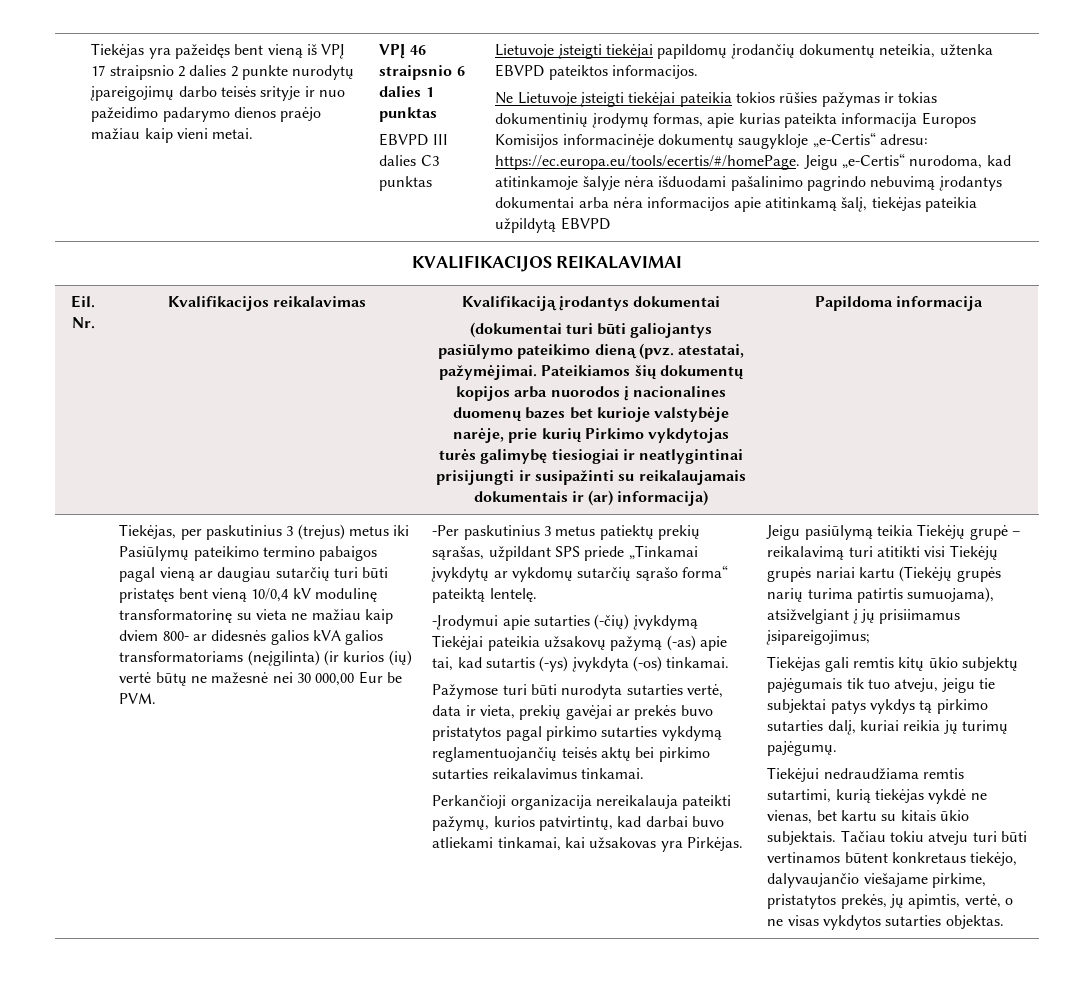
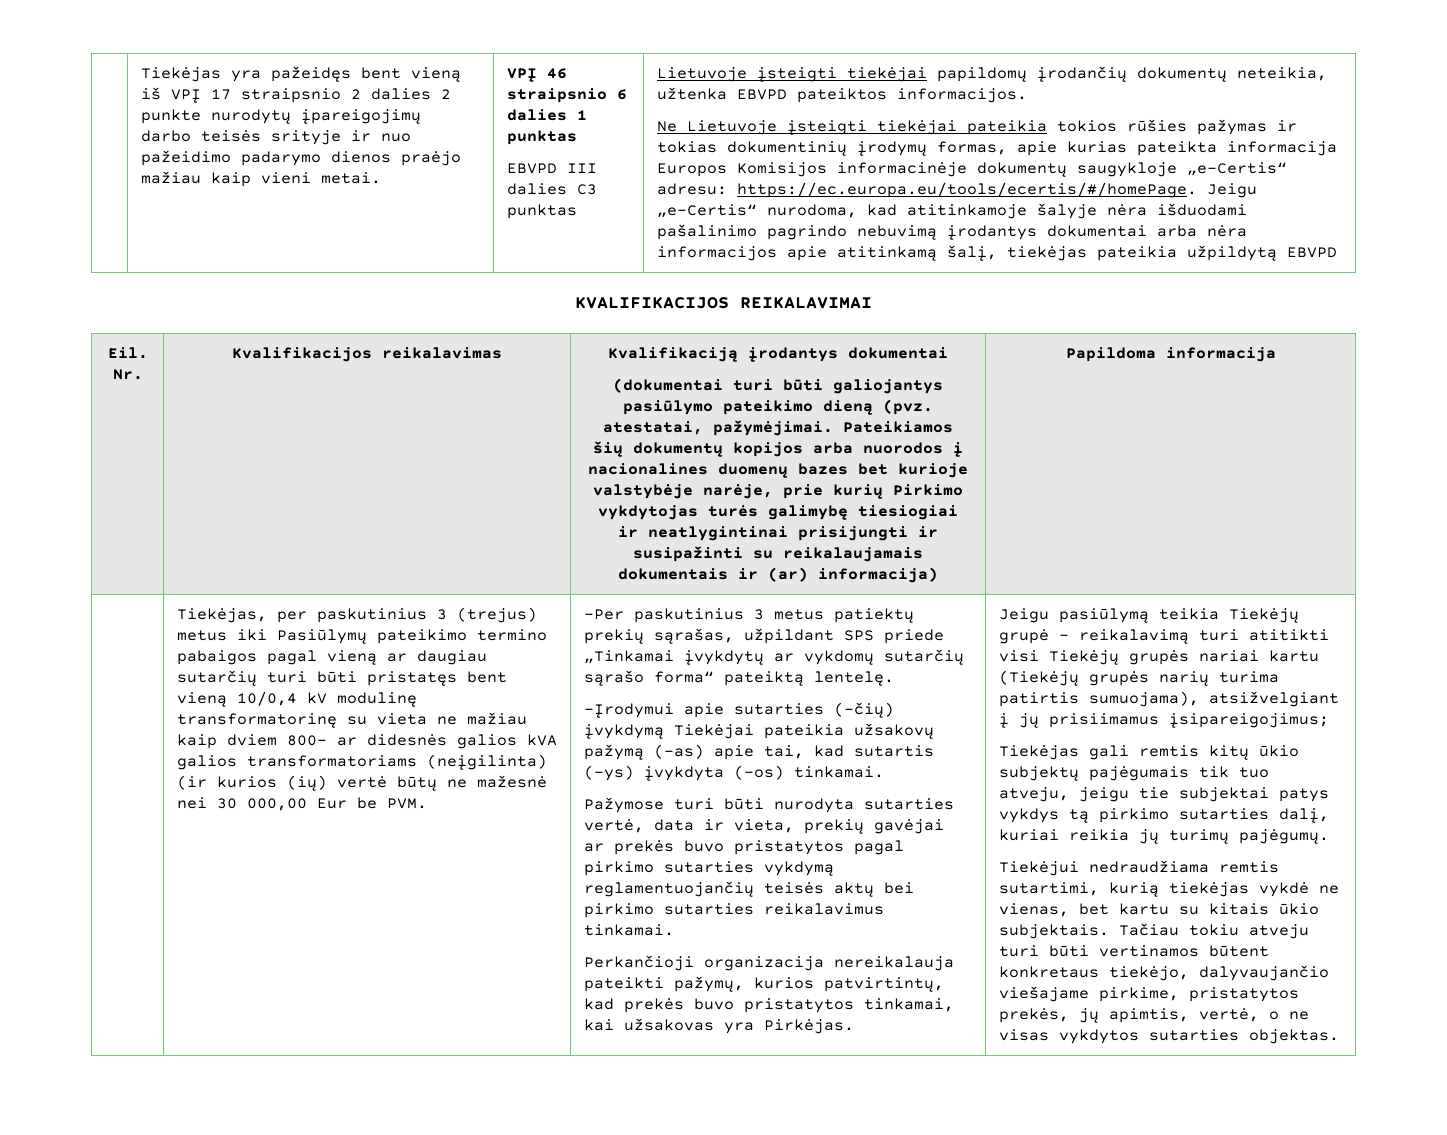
- Perkančioji organizacija nereikalauja pateikti pažymų, kurios patvirtintų, kad darbai buvo atliekami tinkamai, kai užsakovas yra Pirkėjas.
+ Perkančioji organizacija nereikalauja pateikti pažymų, kurios patvirtintų, kad prekės buvo pristatytos tinkamai, kai užsakovas yra Pirkėjas.

